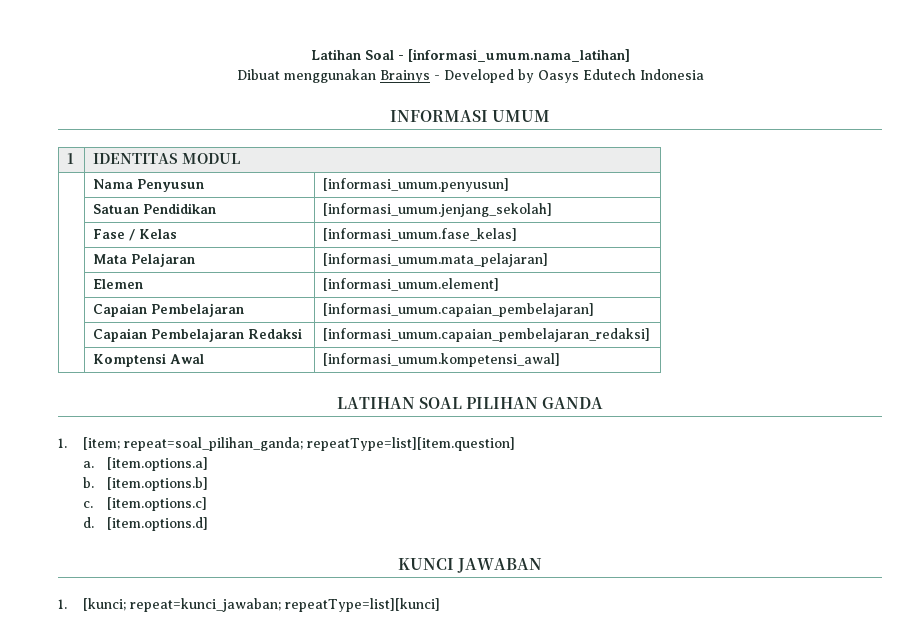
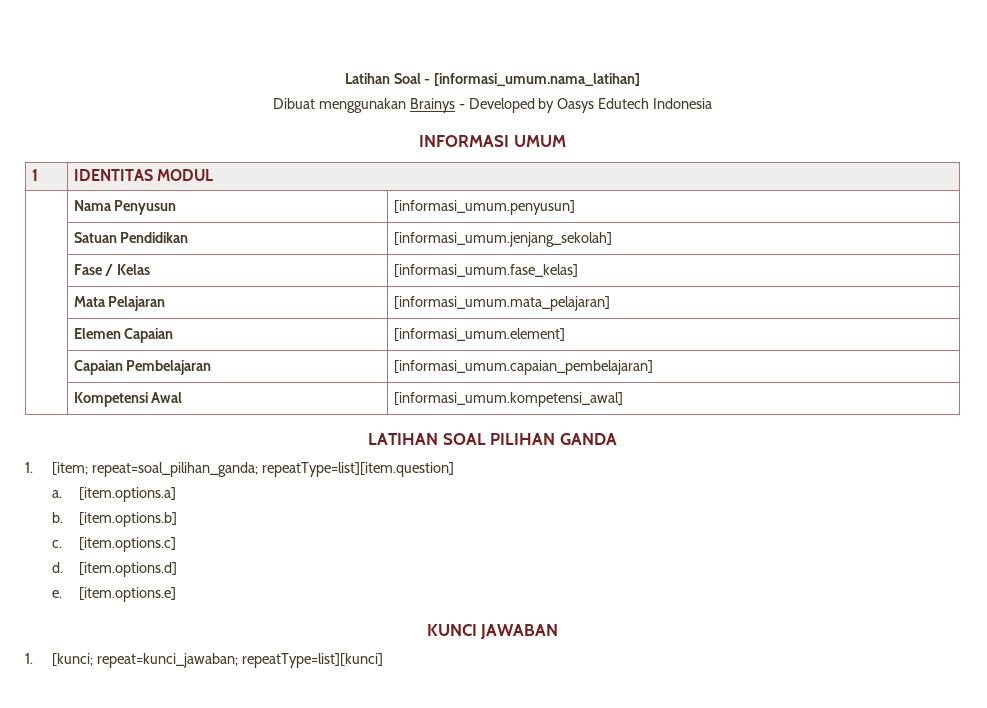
- | Elemen | [informasi_umum.element]
+ | Elemen Capaian | [informasi_umum.element]
- | Capaian Pembelajaran Redaksi | [informasi_umum.capaian_pembelajaran_redaksi]
- | Komptensi Awal | [informasi_umum.kompetensi_awal]
+ | Kompetensi Awal | [informasi_umum.kompetensi_awal]
+ e. [item.options.e]

